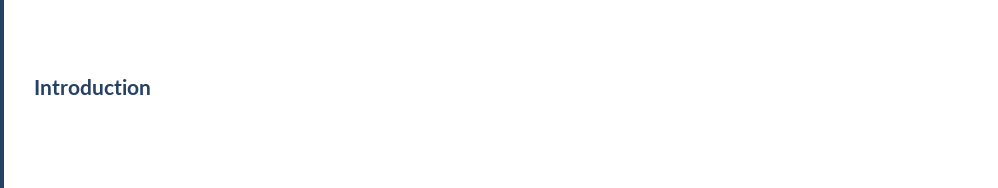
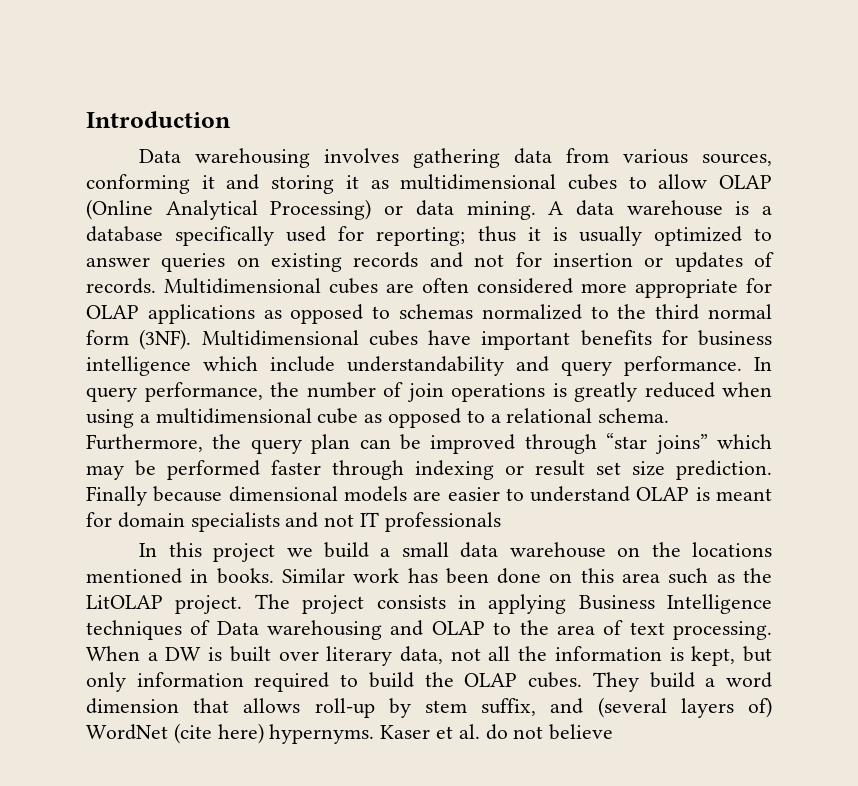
+ Data warehousing involves gathering data from various sources, conforming it and storing it as multidimensional cubes to allow OLAP (Online Analytical Processing) or data mining. A data warehouse is a database specifically used for reporting; thus it is usually optimized to answer queries on existing records and not for insertion or updates of records. Multidimensional cubes are often considered more appropriate for OLAP applications as opposed to schemas normalized to the third normal form (3NF). Multidimensional cubes have important benefits for business intelligence which include understandability and query performance. In query performance, the number of join operations is greatly reduced when using a multidimensional cube as opposed to a relational schema. Furthermore, the query plan can be improved through “star joins” which may be performed faster through indexing or result set size prediction. Finally because dimensional models are easier to understand OLAP is meant for domain specialists and not IT professionals
+ In this project we build a small data warehouse on the locations mentioned in books. Similar work has been done on this area such as the LitOLAP project. The project consists in applying Business Intelligence techniques of Data warehousing and OLAP to the area of text processing. When a DW is built over literary data, not all the information is kept, but only information required to build the OLAP cubes. They build a word dimension that allows roll-up by stem suffix, and (several layers of) WordNet (cite here) hypernyms. Kaser et al. do not believe

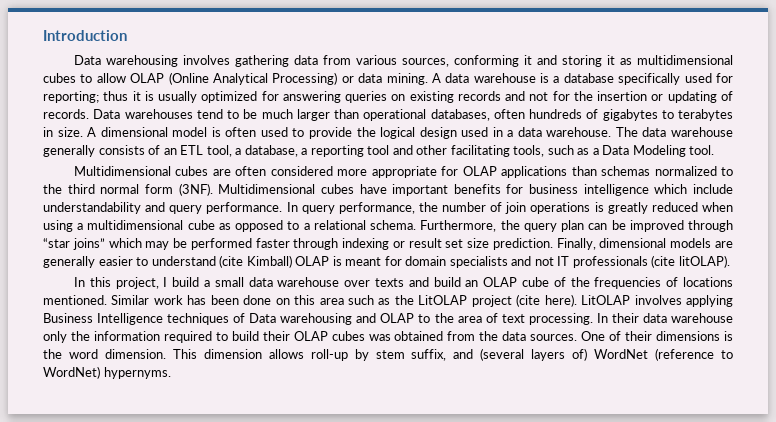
- A data warehouse is a database specifically used for reporting; thus it is usually optimized to answer queries on existing records and not for insertion or updates of records. Multidimensional cubes are often considered more appropriate for OLAP applications as opposed to schemas normalized to the third normal form (3NF).
+ A data warehouse is a database specifically used for reporting; thus it is usually optimized for answering queries on existing records and not for the insertion or updating of records. Data warehouses tend to be much larger than operational databases, often hundreds of gigabytes to terabytes in size. A dimensional model is often used to provide the logical design used in a data warehouse. The data warehouse generally consists of an ETL tool, a database, a reporting tool and other facilitating tools, such as a Data Modeling tool.
+ Multidimensional cubes are often considered more appropriate for OLAP applications than schemas normalized to the third normal form (3NF).
- Finally because dimensional models are easier to understand OLAP is meant for domain specialists and not IT professionals
+ Finally, dimensional models are generally easier to understand (cite Kimball) OLAP is meant for domain specialists and not IT professionals (cite litOLAP).
- In this project we build a small data warehouse on the locations mentioned in books.
+ In this project, I build a small data warehouse over texts and build an OLAP cube of the frequencies of locations mentioned.
- Similar work has been done on this area such as the LitOLAP project. The project consists in applying Business Intelligence techniques of Data warehousing and OLAP to the area of text processing.
+ Similar work has been done on this area such as the LitOLAP project (cite here). LitOLAP involves applying Business Intelligence techniques of Data warehousing and OLAP to the area of text processing.
- When a DW is built over literary data, not all the information is kept, but only information required to build the OLAP cubes. They build a word dimension that allows roll-up by stem suffix, and (several layers of) WordNet (cite here) hypernyms. Kaser et al. do not believe
+ In their data warehouse only the information required to build their OLAP cubes was obtained from the data sources. One of their dimensions is the word dimension. This dimension allows roll-up by stem suffix, and (several layers of) WordNet (reference to WordNet) hypernyms.

